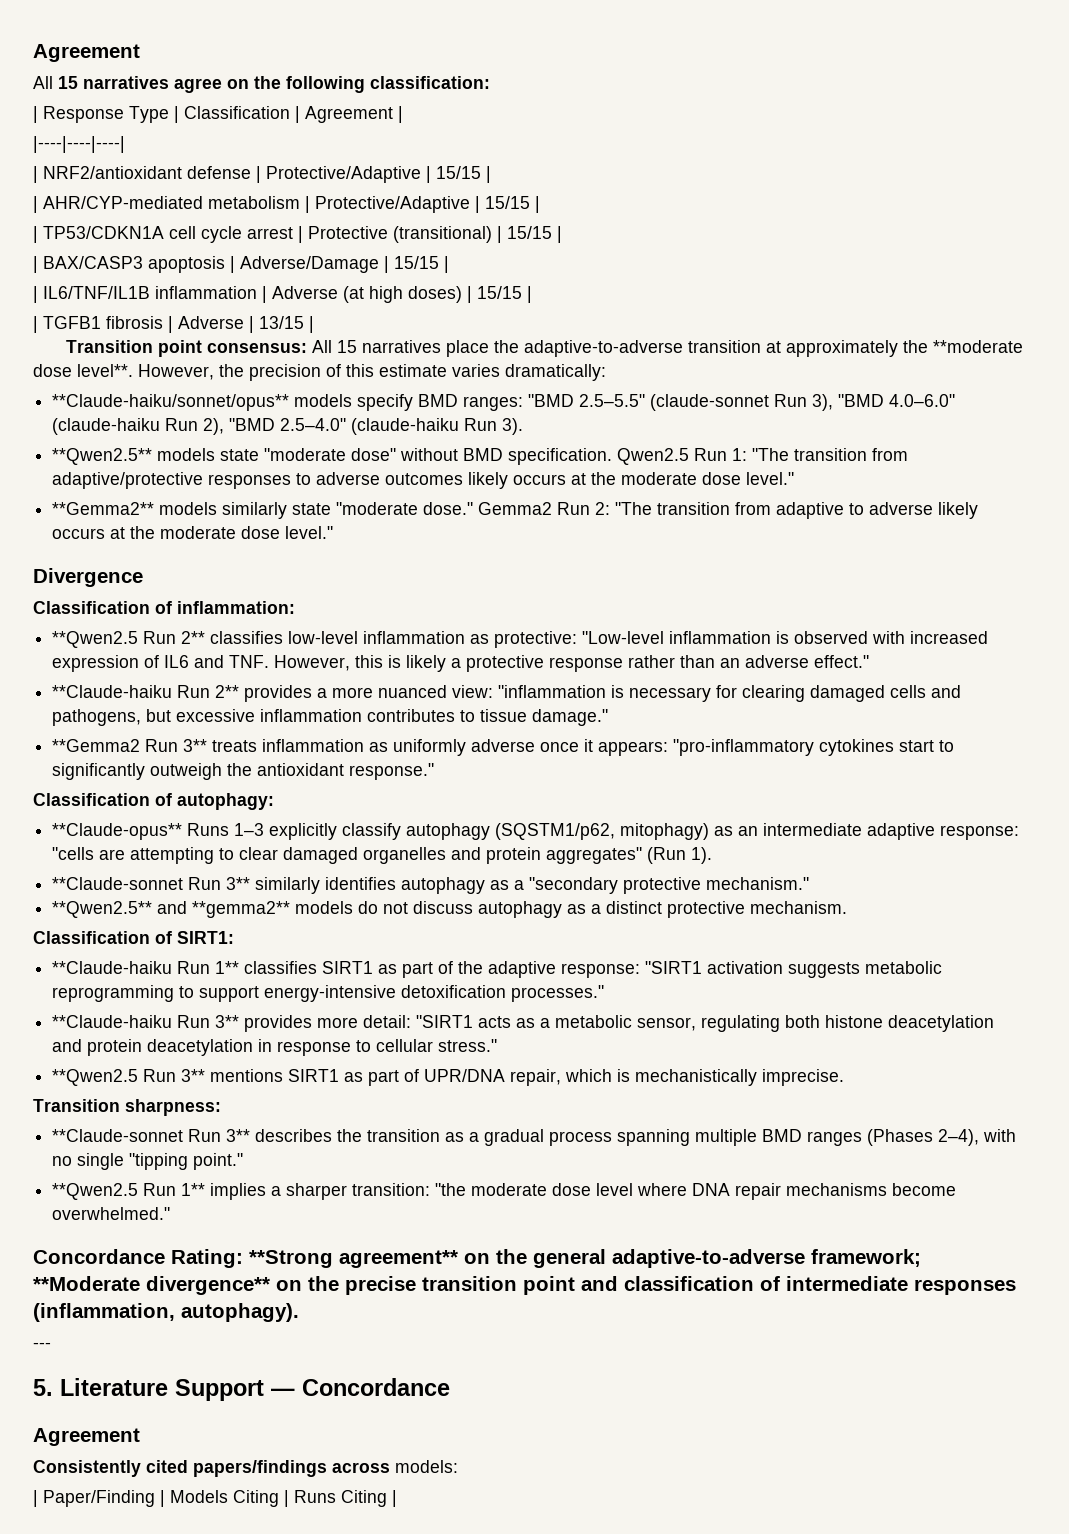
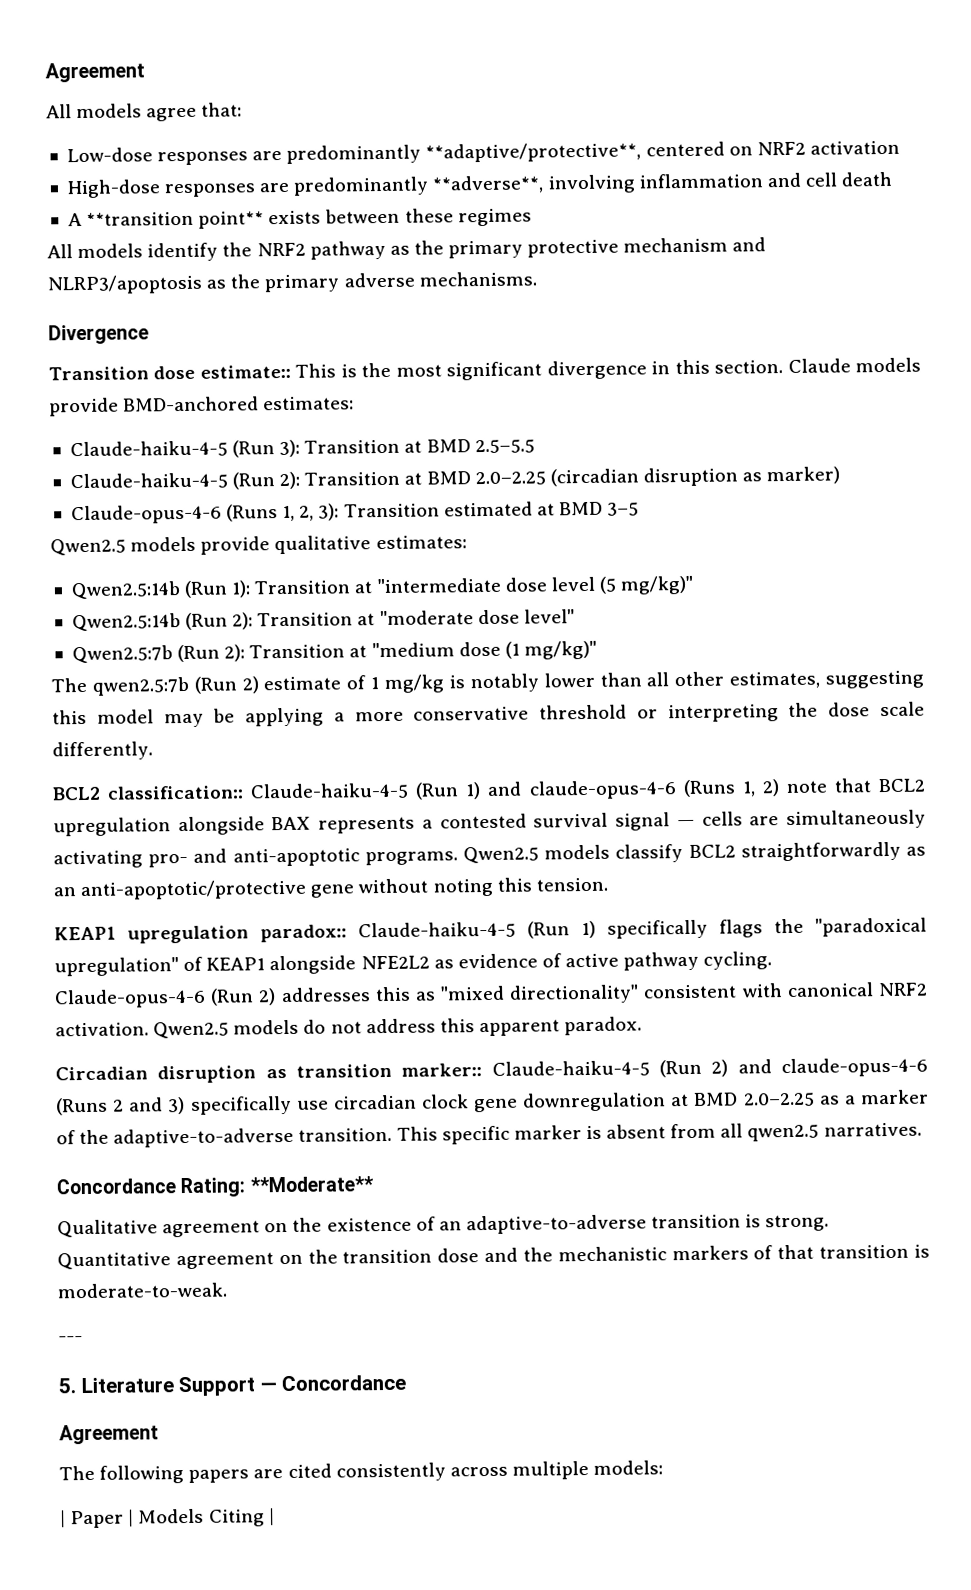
- All 15 narratives agree on the following classification:
- | Response Type | Classification | Agreement |
- |----|----|----|
- | NRF2/antioxidant defense | Protective/Adaptive | 15/15 |
- | AHR/CYP-mediated metabolism | Protective/Adaptive | 15/15 |
- | TP53/CDKN1A cell cycle arrest | Protective (transitional) | 15/15 |
- | BAX/CASP3 apoptosis | Adverse/Damage | 15/15 |
- | IL6/TNF/IL1B inflammation | Adverse (at high doses) | 15/15 |
- | TGFB1 fibrosis | Adverse | 13/15 |
- Transition point consensus: All 15 narratives place the adaptive-to-adverse transition at approximately the **moderate dose level**. However, the precision of this estimate varies dramatically:
- **Claude-haiku/sonnet/opus** models specify BMD ranges: "BMD 2.5–5.5" (claude-sonnet Run 3), "BMD 4.0–6.0" (claude-haiku Run 2), "BMD 2.5–4.0" (claude-haiku Run 3).
- **Qwen2.5** models state "moderate dose" without BMD specification. Qwen2.5 Run 1: "The transition from adaptive/protective responses to adverse outcomes likely occurs at the moderate dose level."
- **Gemma2** models similarly state "moderate dose." Gemma2 Run 2: "The transition from adaptive to adverse likely occurs at the moderate dose level."
+ All models agree that:
+ Low-dose responses are predominantly **adaptive/protective**, centered on NRF2 activation
+ High-dose responses are predominantly **adverse**, involving inflammation and cell death
+ A **transition point** exists between these regimes
+ All models identify the NRF2 pathway as the primary protective mechanism and NLRP3/apoptosis as the primary adverse mechanisms.
  Divergence
- Classification of inflammation:
- **Qwen2.5 Run 2** classifies low-level inflammation as protective: "Low-level inflammation is observed with increased expression of IL6 and TNF. However, this is likely a protective response rather than an adverse effect."
- **Claude-haiku Run 2** provides a more nuanced view: "inflammation is necessary for clearing damaged cells and pathogens, but excessive inflammation contributes to tissue damage."
- **Gemma2 Run 3** treats inflammation as uniformly adverse once it appears: "pro-inflammatory cytokines start to significantly outweigh the antioxidant response."
- Classification of autophagy:
- **Claude-opus** Runs 1–3 explicitly classify autophagy (SQSTM1/p62, mitophagy) as an intermediate adaptive response: "cells are attempting to clear damaged organelles and protein aggregates" (Run 1).
- **Claude-sonnet Run 3** similarly identifies autophagy as a "secondary protective mechanism."
- **Qwen2.5** and **gemma2** models do not discuss autophagy as a distinct protective mechanism.
- Classification of SIRT1:
- **Claude-haiku Run 1** classifies SIRT1 as part of the adaptive response: "SIRT1 activation suggests metabolic reprogramming to support energy-intensive detoxification processes."
- **Claude-haiku Run 3** provides more detail: "SIRT1 acts as a metabolic sensor, regulating both histone deacetylation and protein deacetylation in response to cellular stress."
- **Qwen2.5 Run 3** mentions SIRT1 as part of UPR/DNA repair, which is mechanistically imprecise.
- Transition sharpness:
- **Claude-sonnet Run 3** describes the transition as a gradual process spanning multiple BMD ranges (Phases 2–4), with no single "tipping point."
- **Qwen2.5 Run 1** implies a sharper transition: "the moderate dose level where DNA repair mechanisms become overwhelmed."
- Concordance Rating: **Strong agreement** on the general adaptive-to-adverse framework; **Moderate divergence** on the precise transition point and classification of intermediate responses (inflammation, autophagy).
+ Transition dose estimate:: This is the most significant divergence in this section. Claude models provide BMD-anchored estimates:
+ Claude-haiku-4-5 (Run 3): Transition at BMD 2.5–5.5
+ Claude-haiku-4-5 (Run 2): Transition at BMD 2.0–2.25 (circadian disruption as marker)
+ Claude-opus-4-6 (Runs 1, 2, 3): Transition estimated at BMD 3–5
+ Qwen2.5 models provide qualitative estimates:
+ Qwen2.5:14b (Run 1): Transition at "intermediate dose level (5 mg/kg)"
+ Qwen2.5:14b (Run 2): Transition at "moderate dose level"
+ Qwen2.5:7b (Run 2): Transition at "medium dose (1 mg/kg)"
+ The qwen2.5:7b (Run 2) estimate of 1 mg/kg is notably lower than all other estimates, suggesting this model may be applying a more conservative threshold or interpreting the dose scale differently.
+ BCL2 classification:: Claude-haiku-4-5 (Run 1) and claude-opus-4-6 (Runs 1, 2) note that BCL2 upregulation alongside BAX represents a contested survival signal — cells are simultaneously activating pro- and anti-apoptotic programs. Qwen2.5 models classify BCL2 straightforwardly as an anti-apoptotic/protective gene without noting this tension.
+ KEAP1 upregulation paradox:: Claude-haiku-4-5 (Run 1) specifically flags the "paradoxical upregulation" of KEAP1 alongside NFE2L2 as evidence of active pathway cycling. Claude-opus-4-6 (Run 2) addresses this as "mixed directionality" consistent with canonical NRF2 activation. Qwen2.5 models do not address this apparent paradox.
+ Circadian disruption as transition marker:: Claude-haiku-4-5 (Run 2) and claude-opus-4-6 (Runs 2 and 3) specifically use circadian clock gene downregulation at BMD 2.0–2.25 as a marker of the adaptive-to-adverse transition. This specific marker is absent from all qwen2.5 narratives.
+ Concordance Rating: **Moderate**
+ Qualitative agreement on the existence of an adaptive-to-adverse transition is strong. Quantitative agreement on the transition dose and the mechanistic markers of that transition is moderate-to-weak.
- Consistently cited papers/findings across models:
+ The following papers are cited consistently across multiple models:
- | Paper/Finding | Models Citing | Runs Citing |
+ | Paper | Models Citing |

